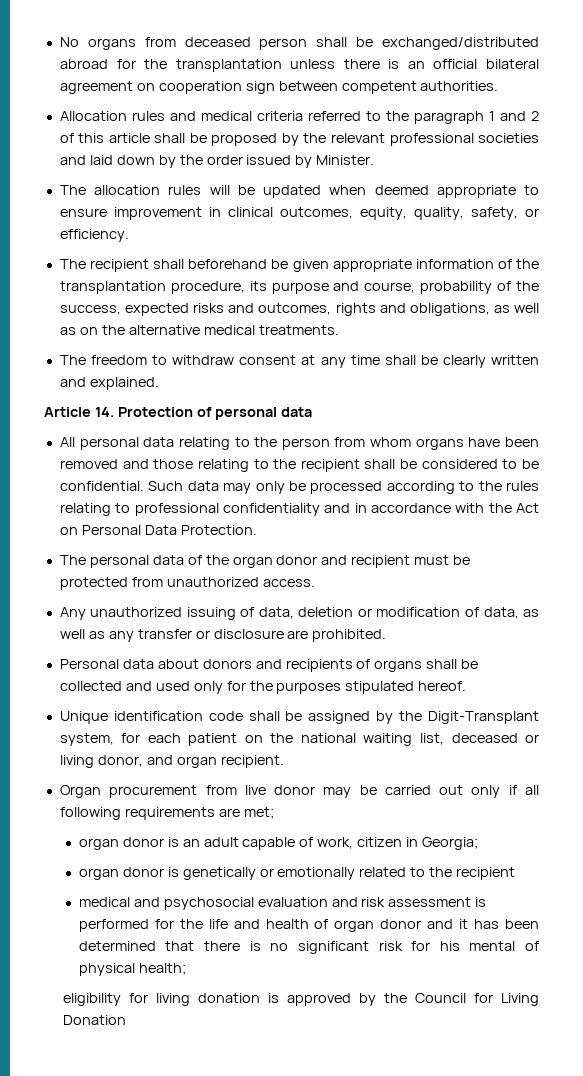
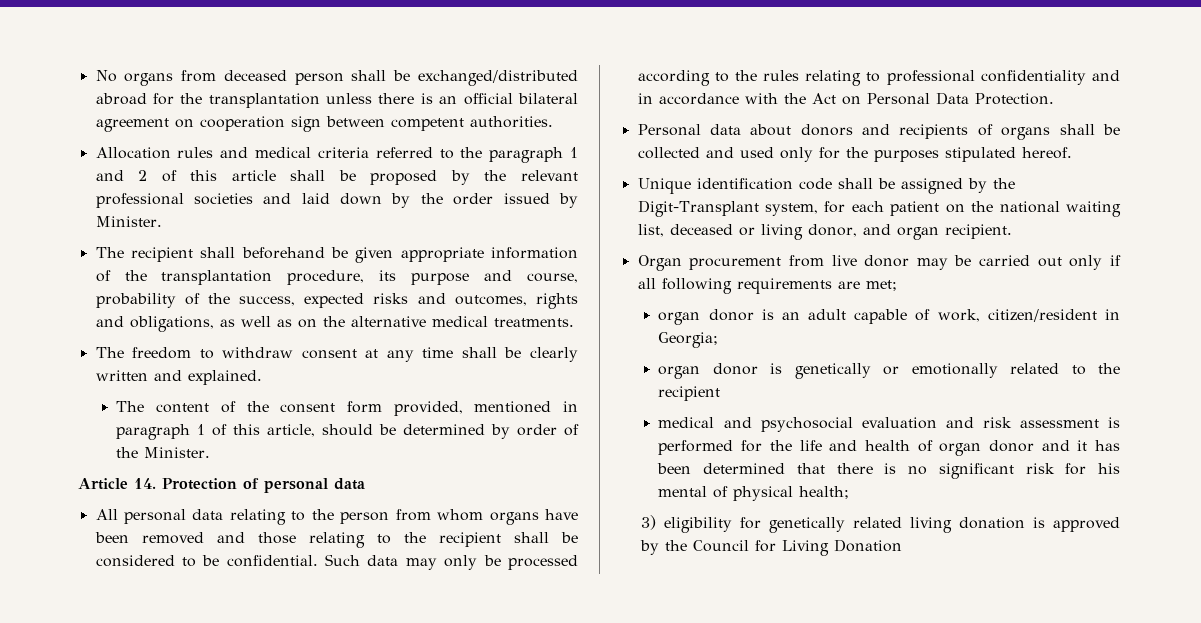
- The allocation rules will be updated when deemed appropriate to ensure improvement in clinical outcomes, equity, quality, safety, or efficiency.
+ The content of the consent form provided, mentioned in paragraph 1 of this article, should be determined by order of the Minister.
- The personal data of the organ donor and recipient must be protected from unauthorized access.
- Any unauthorized issuing of data, deletion or modification of data, as well as any transfer or disclosure are prohibited.
- organ donor is an adult capable of work, citizen in Georgia;
+ organ donor is an adult capable of work, citizen/resident in Georgia;
- eligibility for living donation is approved by the Council for Living Donation
+ 3) eligibility for genetically related living donation is approved by the Council for Living Donation

